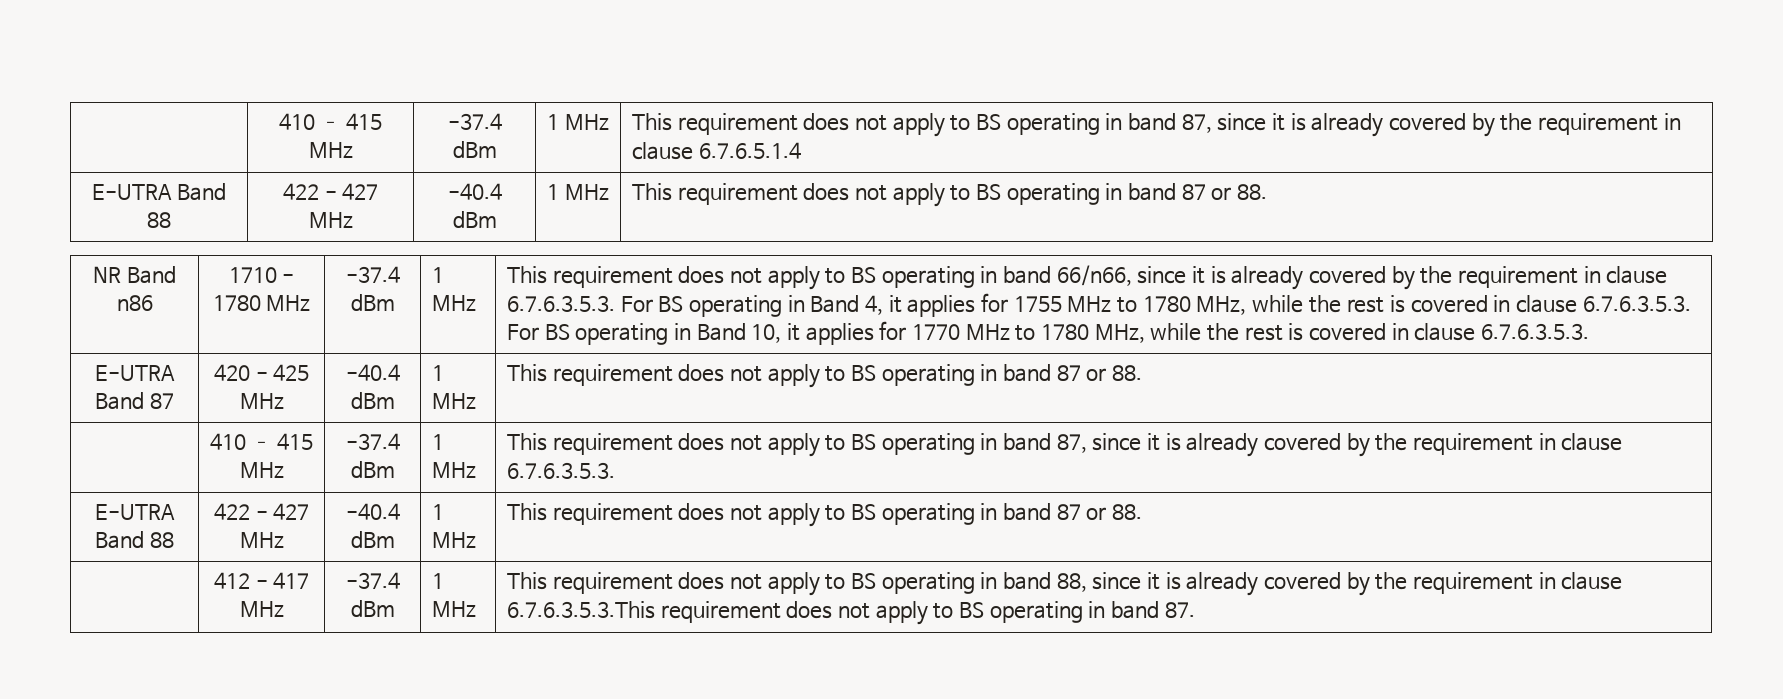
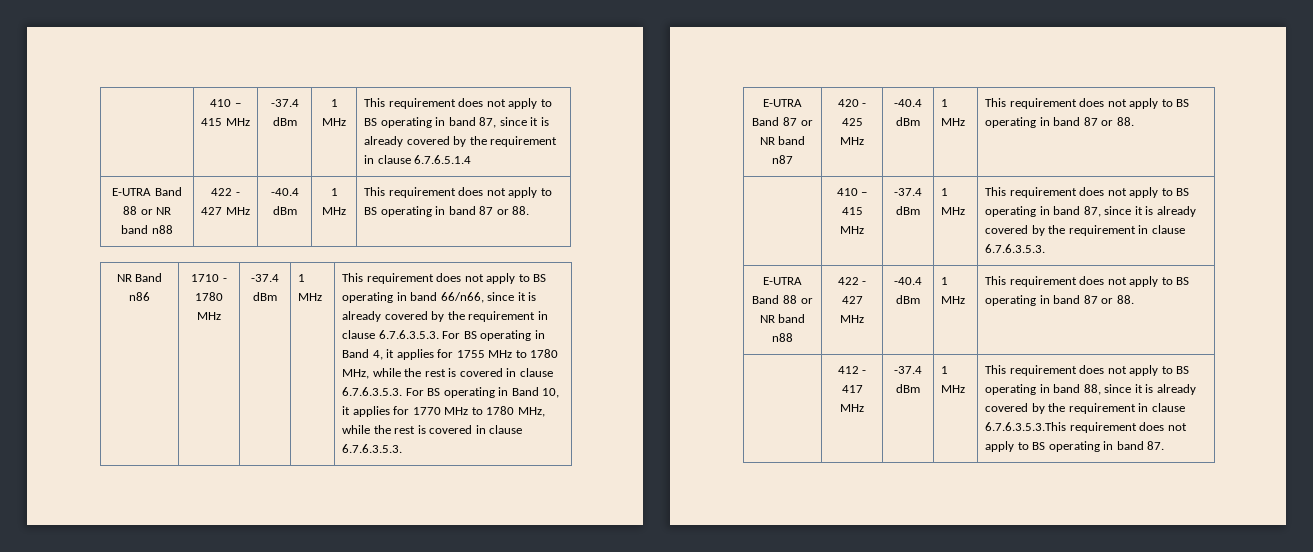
  | 410 – 415 MHz | -37.4 dBm | 1 MHz | This requirement does not apply to BS operating in band 87, since it is already covered by the requirement in clause 6.7.6.5.1.4
- E-UTRA Band 88 | 422 - 427 MHz | -40.4 dBm | 1 MHz | This requirement does not apply to BS operating in band 87 or 88.
+ E-UTRA Band 88 or NR band n88 | 422 - 427 MHz | -40.4 dBm | 1 MHz | This requirement does not apply to BS operating in band 87 or 88.
- E-UTRA Band 87 | 420 - 425 MHz | -40.4 dBm | 1 MHz | This requirement does not apply to BS operating in band 87 or 88.
+ E-UTRA Band 87 or NR band n87 | 420 - 425 MHz | -40.4 dBm | 1 MHz | This requirement does not apply to BS operating in band 87 or 88.
  | 410 – 415 MHz | -37.4 dBm | 1 MHz | This requirement does not apply to BS operating in band 87, since it is already covered by the requirement in clause 6.7.6.3.5.3.
- E-UTRA Band 88 | 422 - 427 MHz | -40.4 dBm | 1 MHz | This requirement does not apply to BS operating in band 87 or 88.
+ E-UTRA Band 88 or NR band n88 | 422 - 427 MHz | -40.4 dBm | 1 MHz | This requirement does not apply to BS operating in band 87 or 88.

